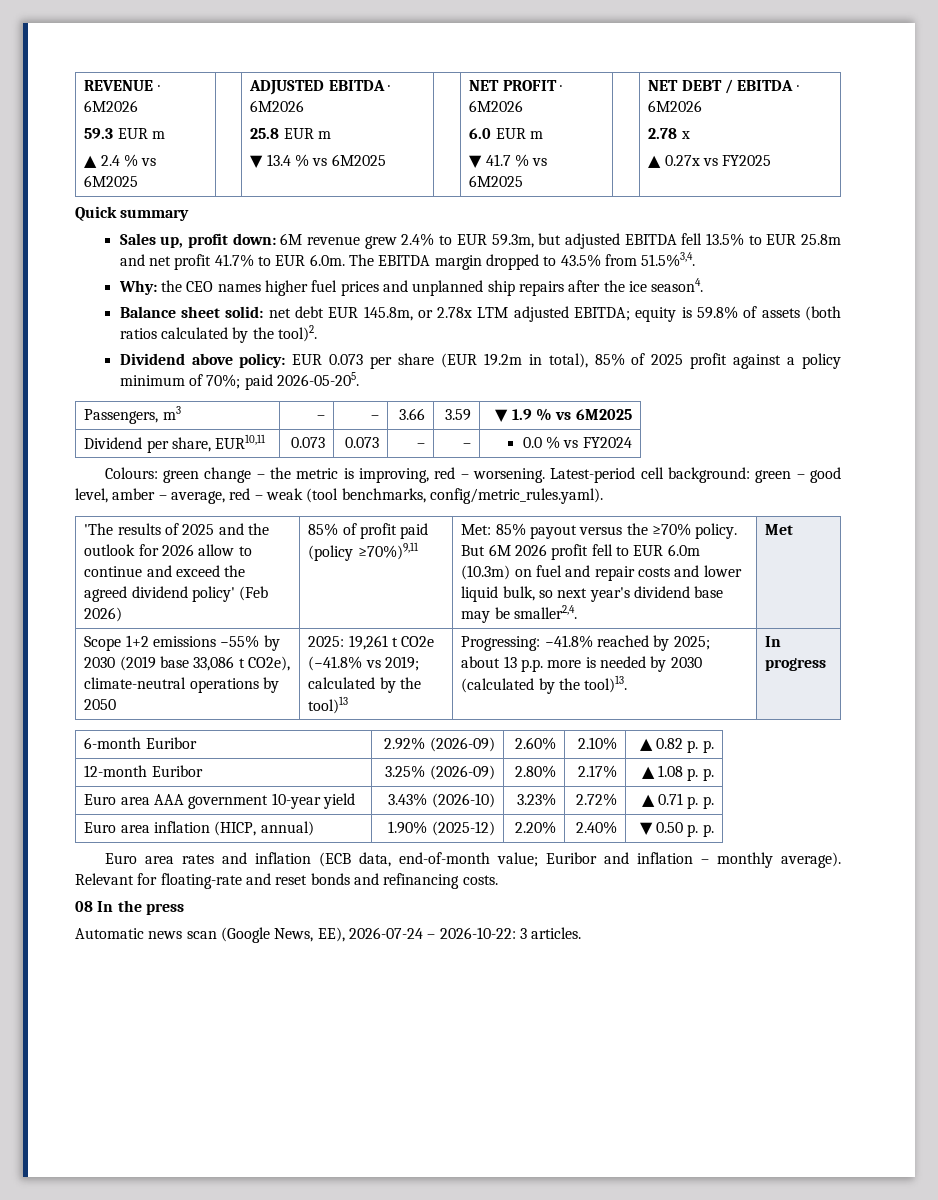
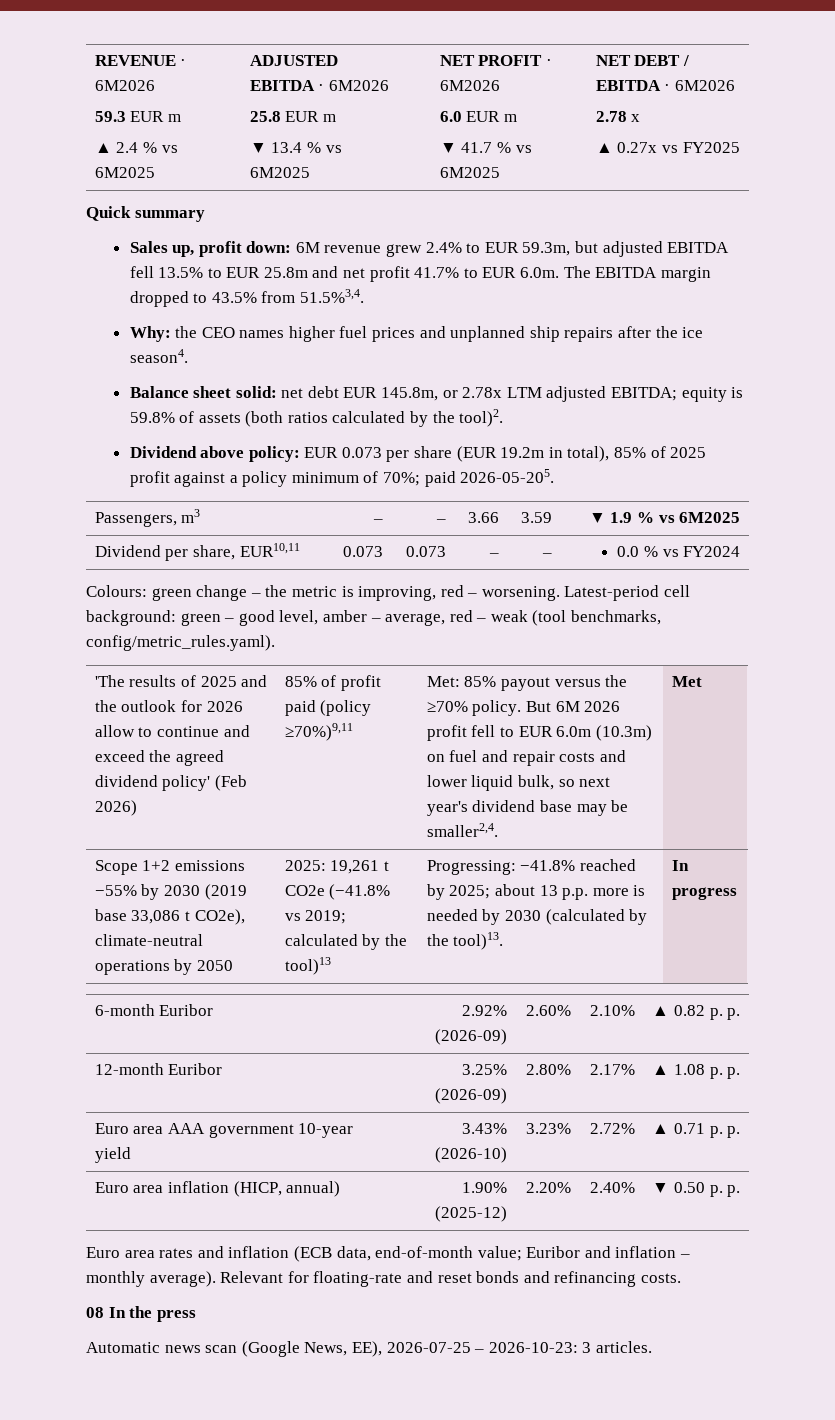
- Automatic news scan (Google News, EE), 2026-07-24 – 2026-10-22: 3 articles.
+ Automatic news scan (Google News, EE), 2026-07-25 – 2026-10-23: 3 articles.

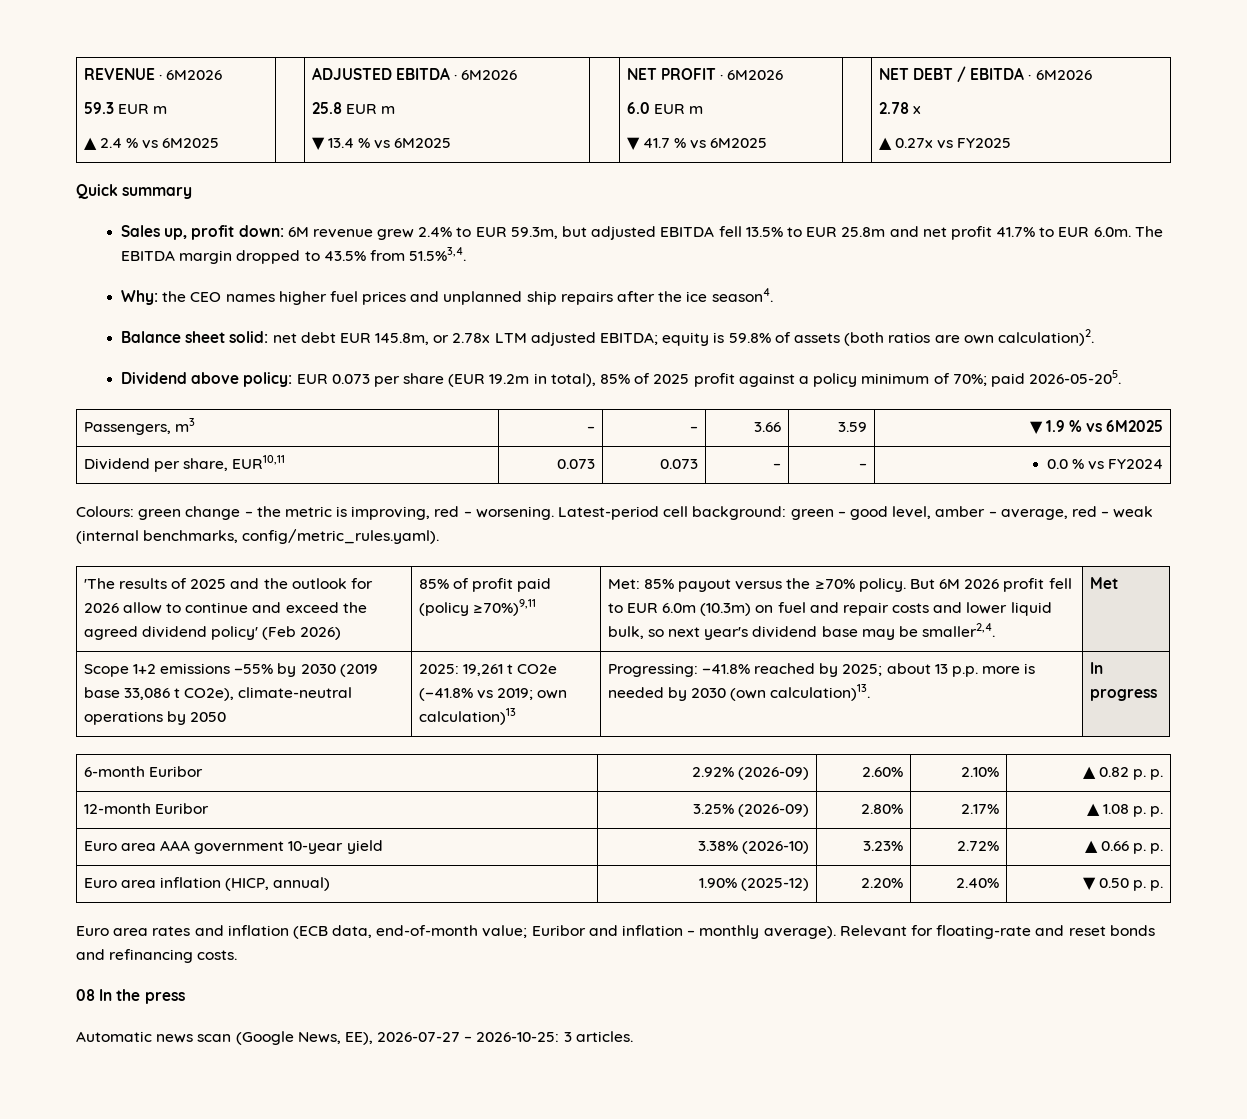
- Balance sheet solid: net debt EUR 145.8m, or 2.78x LTM adjusted EBITDA; equity is 59.8% of assets (both ratios calculated by the tool)2.
+ Balance sheet solid: net debt EUR 145.8m, or 2.78x LTM adjusted EBITDA; equity is 59.8% of assets (both ratios are own calculation)2.
- Latest-period cell background: green – good level, amber – average, red – weak (tool benchmarks, config/metric_rules.yaml).
+ Latest-period cell background: green – good level, amber – average, red – weak (internal benchmarks, config/metric_rules.yaml).
- 2025: 19,261 t CO2e (−41.8% vs 2019; calculated by the tool)13
+ 2025: 19,261 t CO2e (−41.8% vs 2019; own calculation)13
- Progressing: −41.8% reached by 2025; about 13 p.p. more is needed by 2030 (calculated by the tool)13.
+ Progressing: −41.8% reached by 2025; about 13 p.p. more is needed by 2030 (own calculation)13.
- Euro area AAA government 10-year yield | 3.43% (2026-10) | 3.23% | 2.72% | ▲ 0.71 p. p.
+ Euro area AAA government 10-year yield | 3.38% (2026-10) | 3.23% | 2.72% | ▲ 0.66 p. p.
- Automatic news scan (Google News, EE), 2026-07-25 – 2026-10-23: 3 articles.
+ Automatic news scan (Google News, EE), 2026-07-27 – 2026-10-25: 3 articles.

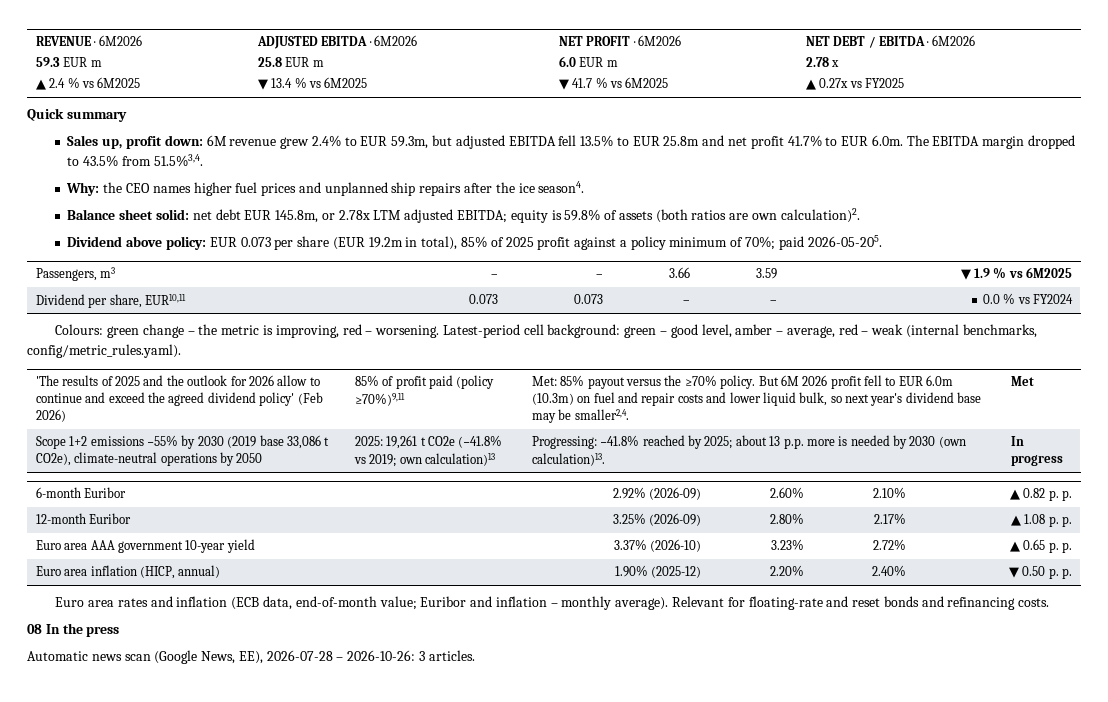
- Euro area AAA government 10-year yield | 3.38% (2026-10) | 3.23% | 2.72% | ▲ 0.66 p. p.
+ Euro area AAA government 10-year yield | 3.37% (2026-10) | 3.23% | 2.72% | ▲ 0.65 p. p.
- Automatic news scan (Google News, EE), 2026-07-27 – 2026-10-25: 3 articles.
+ Automatic news scan (Google News, EE), 2026-07-28 – 2026-10-26: 3 articles.

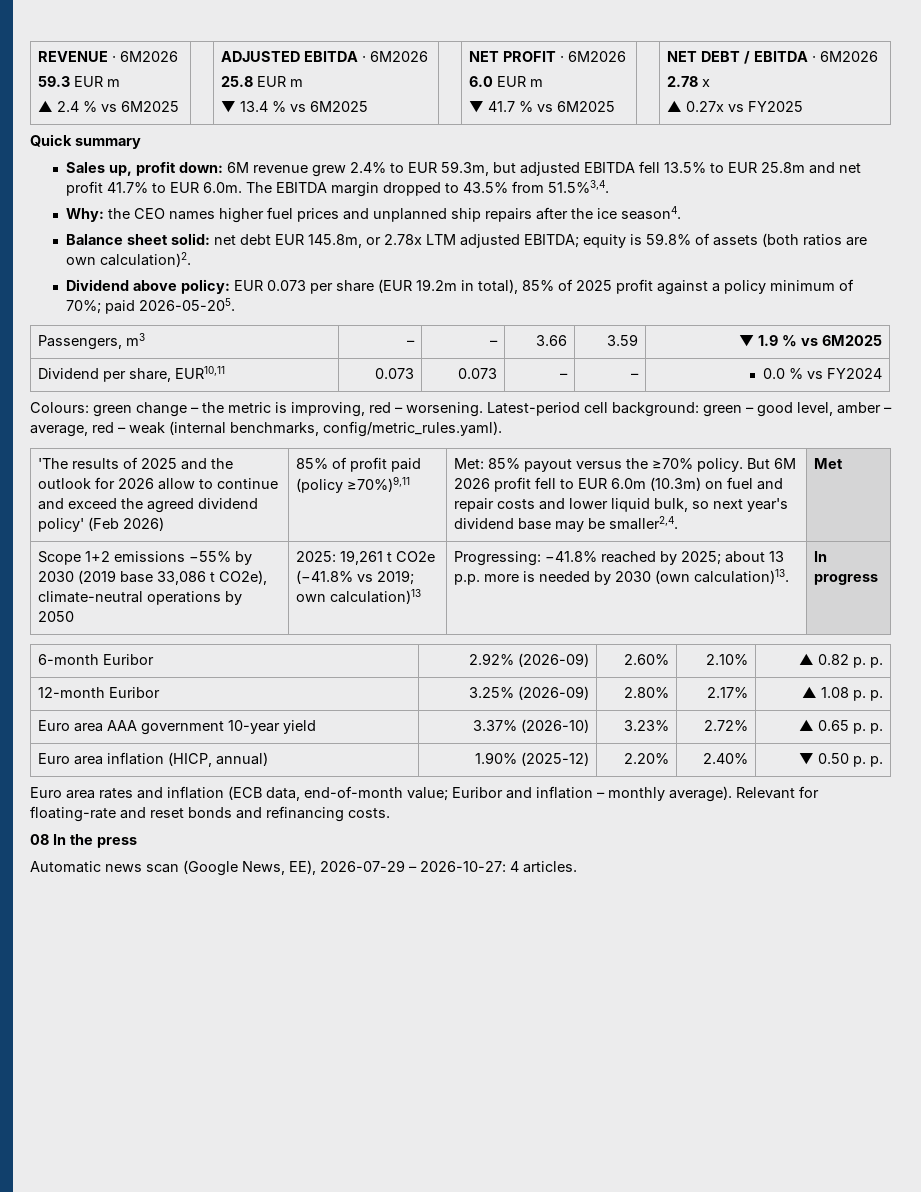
- Automatic news scan (Google News, EE), 2026-07-28 – 2026-10-26: 3 articles.
+ Automatic news scan (Google News, EE), 2026-07-29 – 2026-10-27: 4 articles.

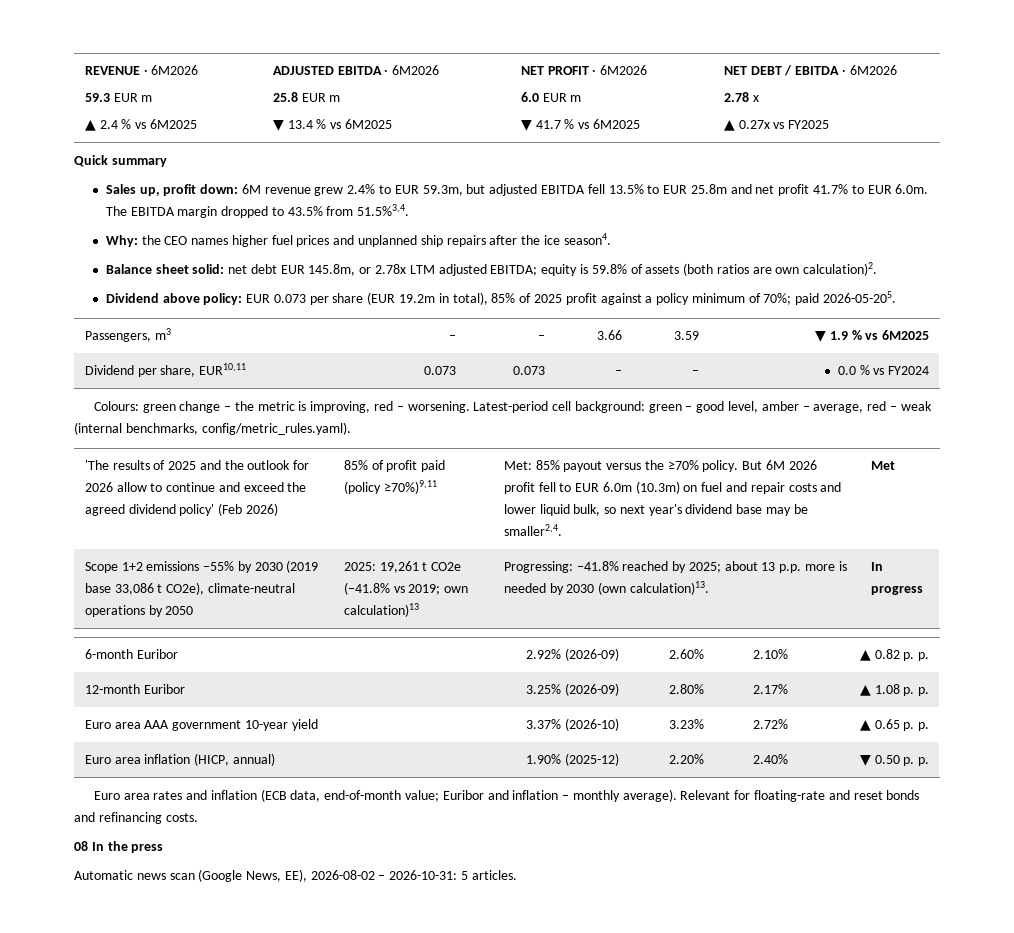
- Automatic news scan (Google News, EE), 2026-07-29 – 2026-10-27: 4 articles.
+ Automatic news scan (Google News, EE), 2026-08-02 – 2026-10-31: 5 articles.

